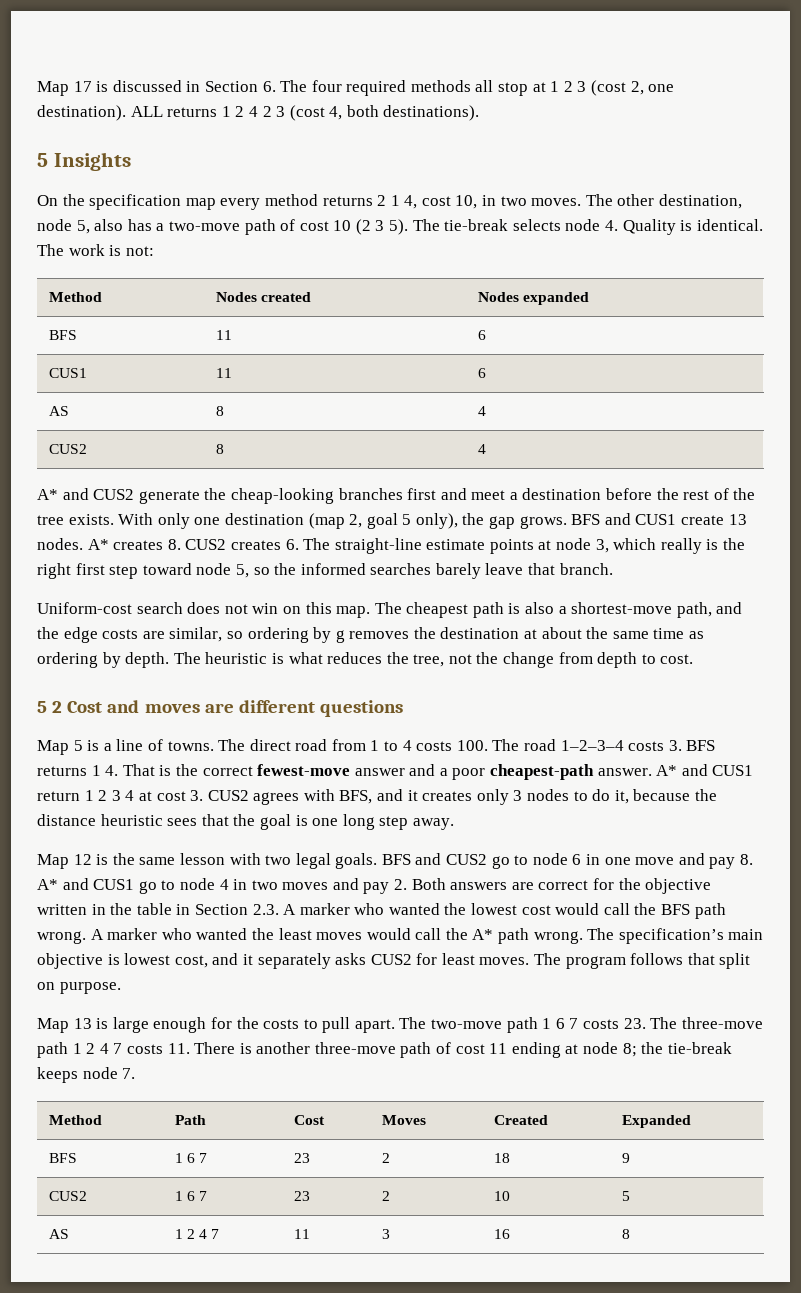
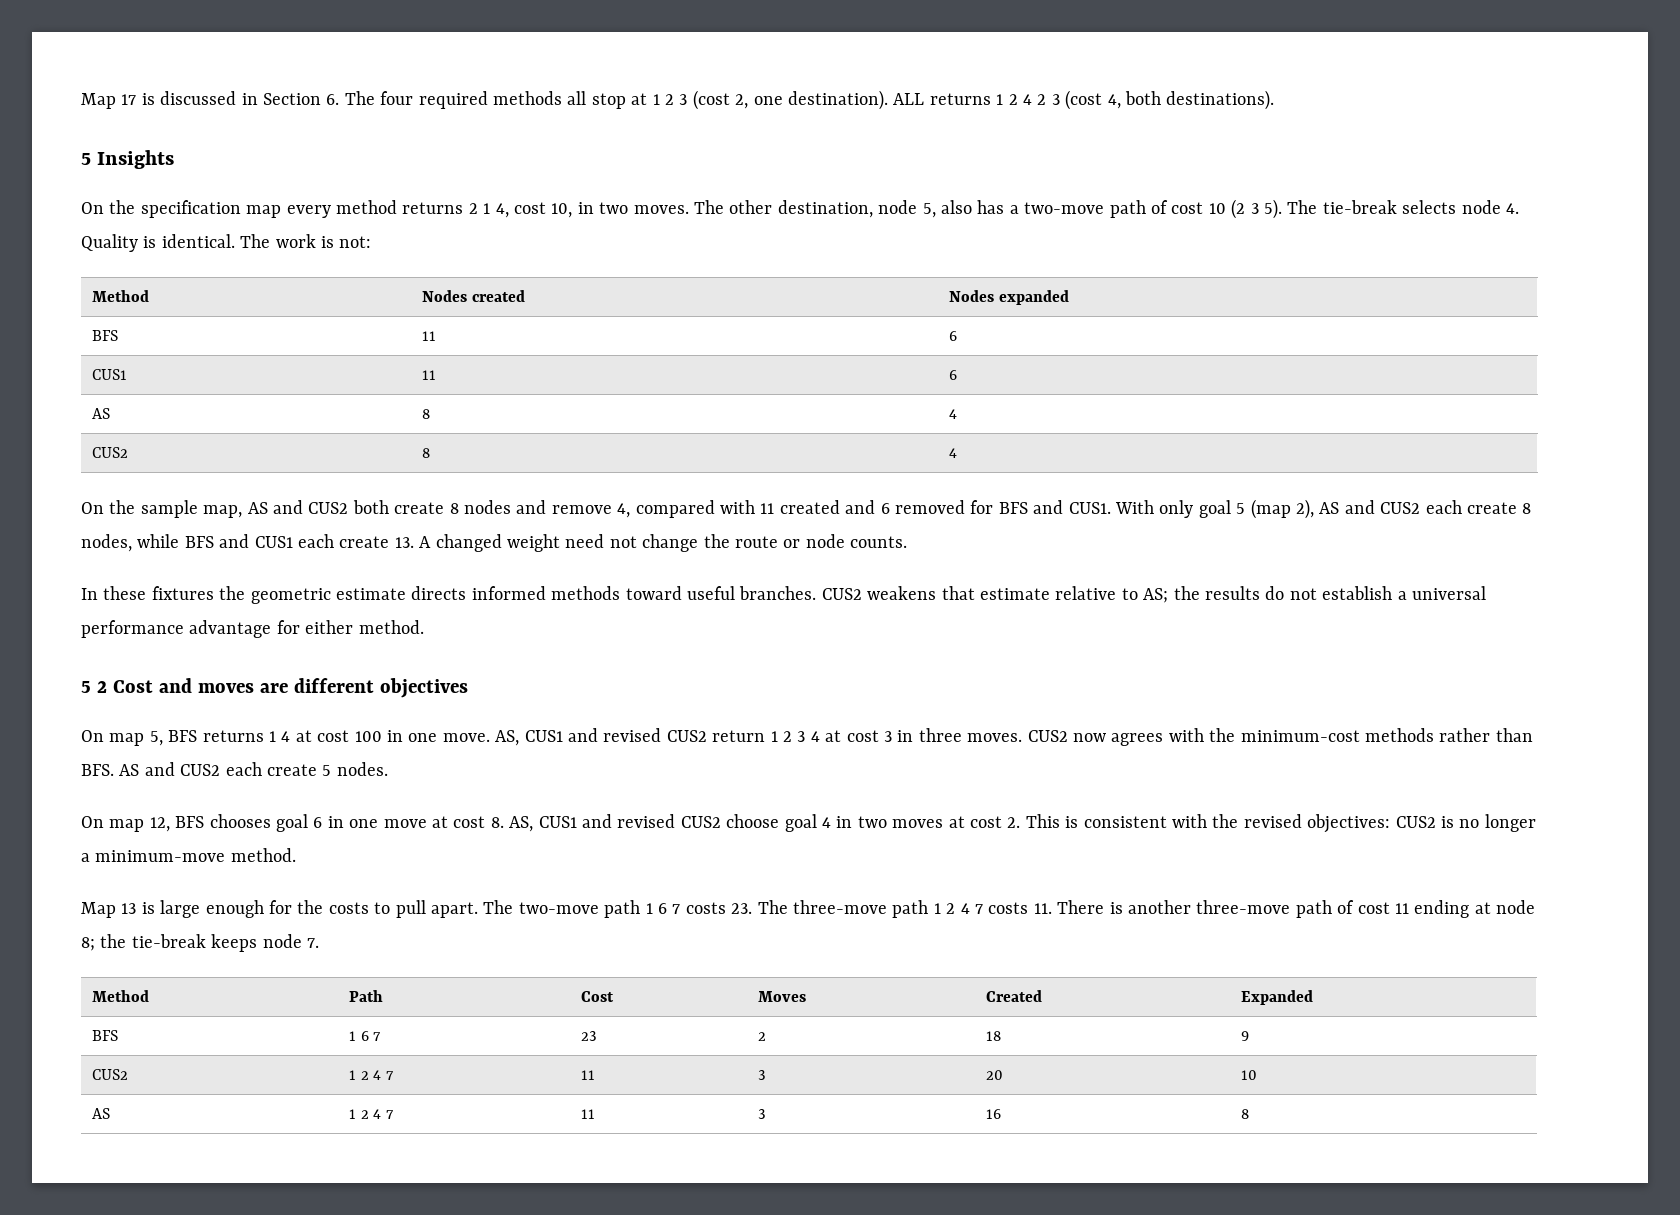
- A* and CUS2 generate the cheap-looking branches first and meet a destination before the rest of the tree exists. With only one destination (map 2, goal 5 only), the gap grows. BFS and CUS1 create 13 nodes. A* creates 8. CUS2 creates 6. The straight-line estimate points at node 3, which really is the right first step toward node 5, so the informed searches barely leave that branch.
- Uniform-cost search does not win on this map. The cheapest path is also a shortest-move path, and the edge costs are similar, so ordering by g removes the destination at about the same time as ordering by depth. The heuristic is what reduces the tree, not the change from depth to cost.
+ On the sample map, AS and CUS2 both create 8 nodes and remove 4, compared with 11 created and 6 removed for BFS and CUS1. With only goal 5 (map 2), AS and CUS2 each create 8 nodes, while BFS and CUS1 each create 13. A changed weight need not change the route or node counts.
+ In these fixtures the geometric estimate directs informed methods toward useful branches. CUS2 weakens that estimate relative to AS; the results do not establish a universal performance advantage for either method.
- 5 2 Cost and moves are different questions
- Map 5 is a line of towns. The direct road from 1 to 4 costs 100. The road 1–2–3–4 costs 3. BFS returns 1 4. That is the correct fewest-move answer and a poor cheapest-path answer. A* and CUS1 return 1 2 3 4 at cost 3. CUS2 agrees with BFS, and it creates only 3 nodes to do it, because the distance heuristic sees that the goal is one long step away.
- Map 12 is the same lesson with two legal goals. BFS and CUS2 go to node 6 in one move and pay 8. A* and CUS1 go to node 4 in two moves and pay 2. Both answers are correct for the objective written in the table in Section 2.3. A marker who wanted the lowest cost would call the BFS path wrong. A marker who wanted the least moves would call the A* path wrong. The specification’s main objective is lowest cost, and it separately asks CUS2 for least moves. The program follows that split on purpose.
+ 5 2 Cost and moves are different objectives
+ On map 5, BFS returns 1 4 at cost 100 in one move. AS, CUS1 and revised CUS2 return 1 2 3 4 at cost 3 in three moves. CUS2 now agrees with the minimum-cost methods rather than BFS. AS and CUS2 each create 5 nodes.
+ On map 12, BFS chooses goal 6 in one move at cost 8. AS, CUS1 and revised CUS2 choose goal 4 in two moves at cost 2. This is consistent with the revised objectives: CUS2 is no longer a minimum-move method.
- CUS2 | 1 6 7 | 23 | 2 | 10 | 5
+ CUS2 | 1 2 4 7 | 11 | 3 | 20 | 10

